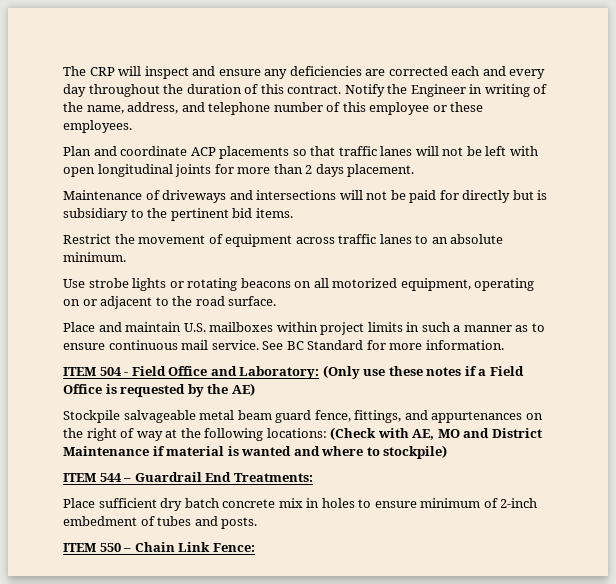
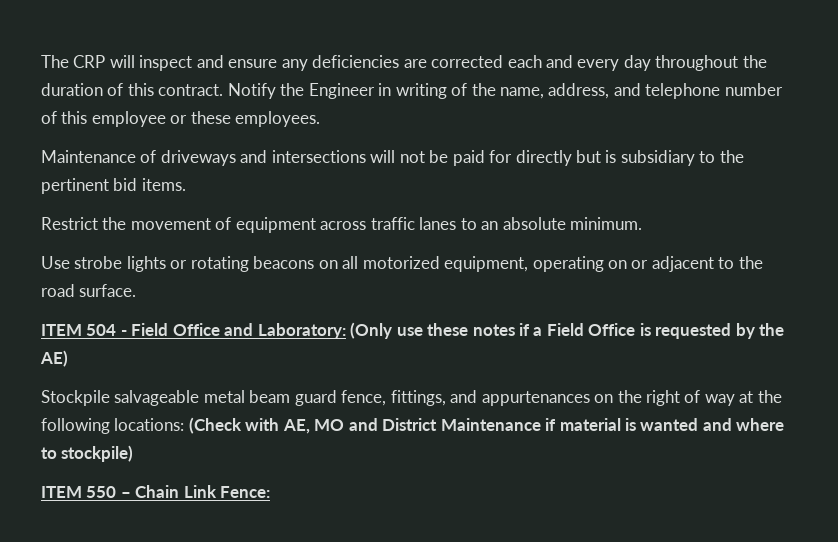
- Plan and coordinate ACP placements so that traffic lanes will not be left with open longitudinal joints for more than 2 days placement.
- Place and maintain U.S. mailboxes within project limits in such a manner as to ensure continuous mail service. See BC Standard for more information.
- ITEM 544 – Guardrail End Treatments:
- Place sufficient dry batch concrete mix in holes to ensure minimum of 2-inch embedment of tubes and posts.

